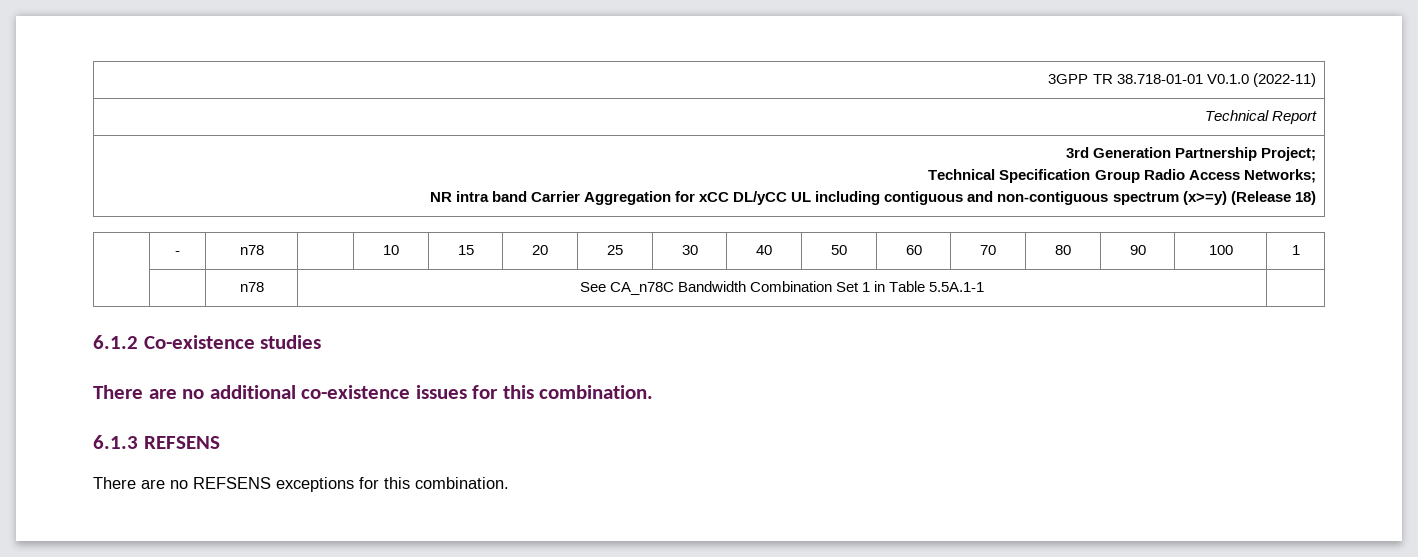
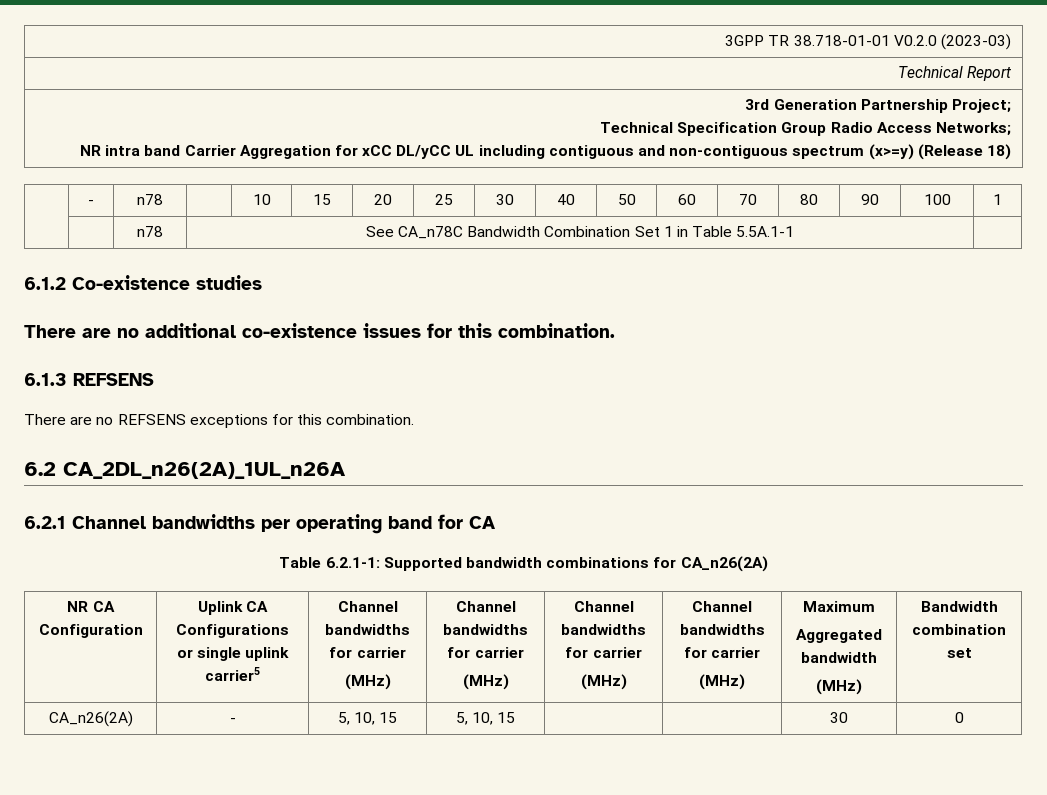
- 3GPP TR 38.718-01-01 V0.1.0 (2022-11)
+ 3GPP TR 38.718-01-01 V0.2.0 (2023-03)
+ 6.2 CA_2DL_n26(2A)_1UL_n26A
+ 6.2.1 Channel bandwidths per operating band for CA
+ Table 6.2.1-1: Supported bandwidth combinations for CA_n26(2A)
+ NR CA Configuration | Uplink CA Configurations or single uplink carrier5 | Channel bandwidths for carrier
+ (MHz) | Channel bandwidths for carrier
+ (MHz) | Channel bandwidths for carrier
+ (MHz) | Channel bandwidths for carrier
+ (MHz) | Maximum
+ Aggregated bandwidth
+ (MHz) | Bandwidth combination set
+ CA_n26(2A) | - | 5, 10, 15 | 5, 10, 15 | | | 30 | 0

